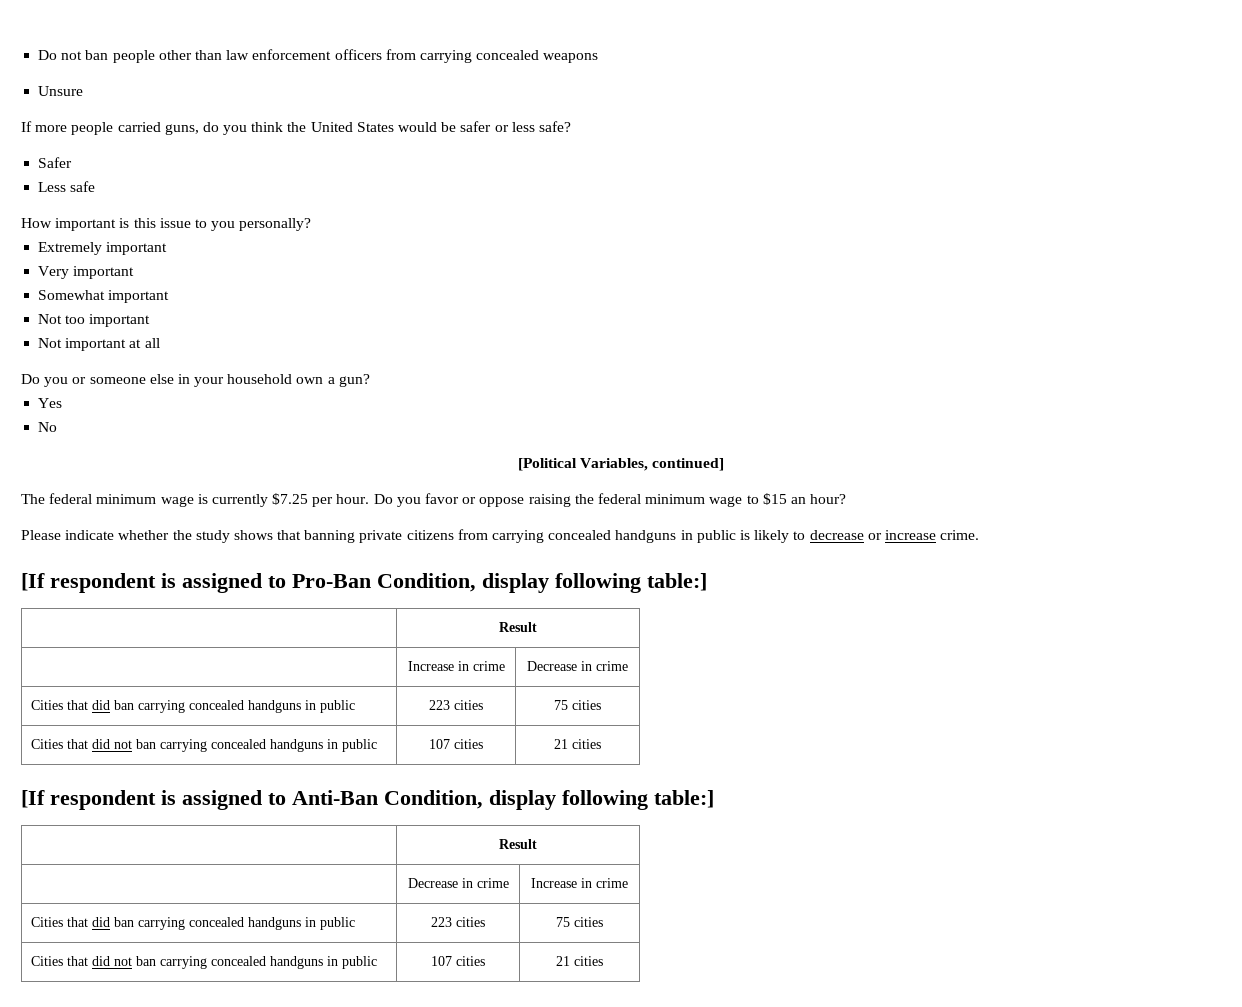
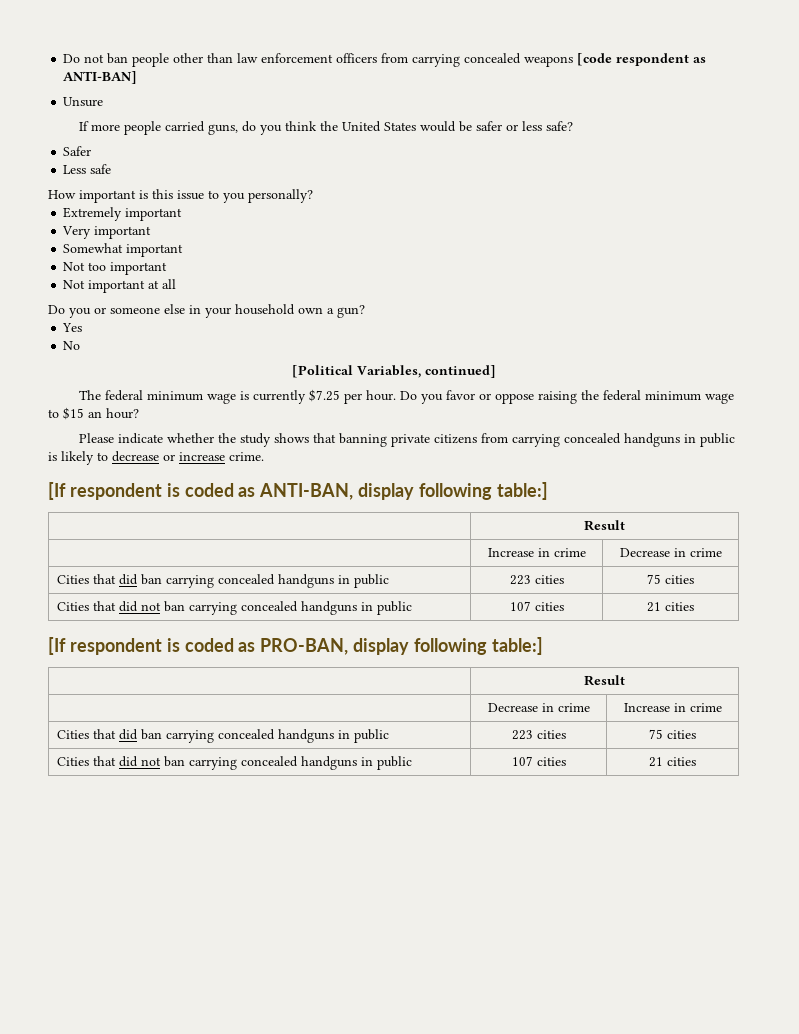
- Do not ban people other than law enforcement officers from carrying concealed weapons
+ Do not ban people other than law enforcement officers from carrying concealed weapons [code respondent as ANTI-BAN]
- [If respondent is assigned to Pro-Ban Condition, display following table:]
+ [If respondent is coded as ANTI-BAN, display following table:]
- [If respondent is assigned to Anti-Ban Condition, display following table:]
+ [If respondent is coded as PRO-BAN, display following table:]

